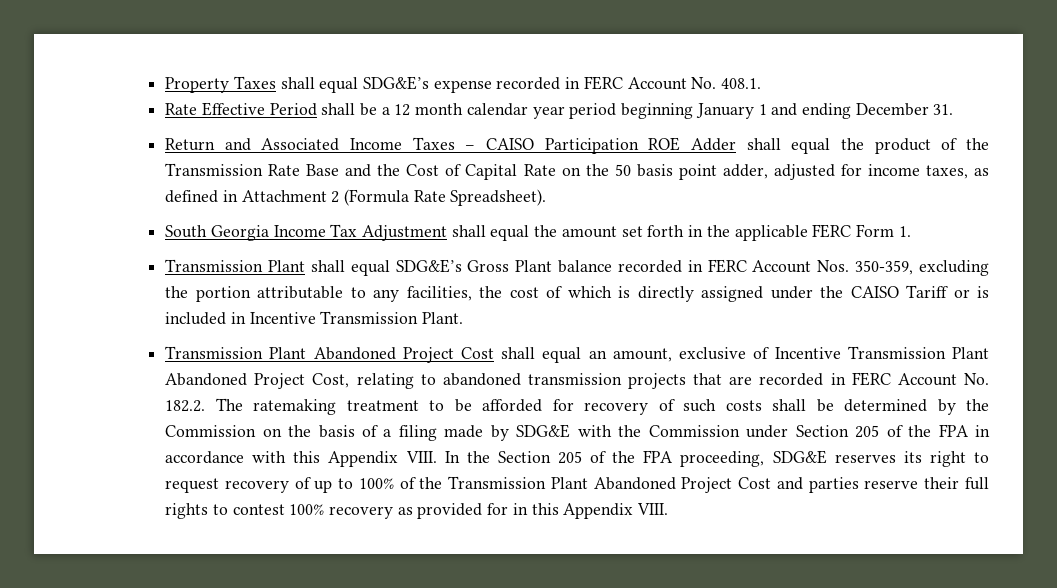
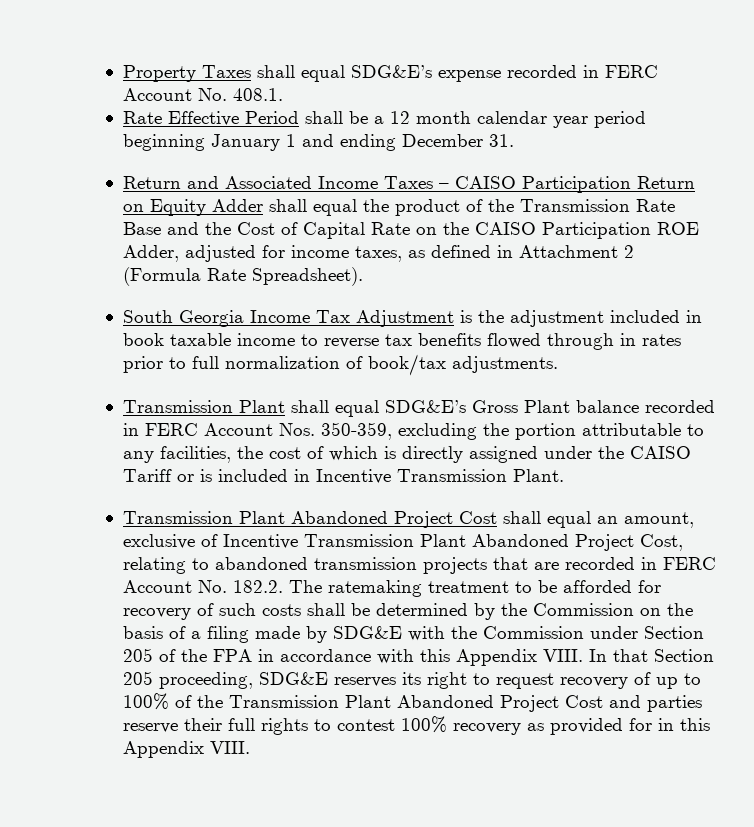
- Return and Associated Income Taxes – CAISO Participation ROE Adder shall equal the product of the Transmission Rate Base and the Cost of Capital Rate on the 50 basis point adder, adjusted for income taxes, as defined in Attachment 2 (Formula Rate Spreadsheet).
+ Return and Associated Income Taxes – CAISO Participation Return on Equity Adder shall equal the product of the Transmission Rate Base and the Cost of Capital Rate on the CAISO Participation ROE Adder, adjusted for income taxes, as defined in Attachment 2 (Formula Rate Spreadsheet).
- South Georgia Income Tax Adjustment shall equal the amount set forth in the applicable FERC Form 1.
+ South Georgia Income Tax Adjustment is the adjustment included in book taxable income to reverse tax benefits flowed through in rates prior to full normalization of book/tax adjustments.
- In the Section 205 of the FPA proceeding, SDG&E reserves its right to request recovery of up to 100% of the Transmission Plant Abandoned Project Cost and parties reserve their full rights to contest 100% recovery as provided for in this Appendix VIII.
+ In that Section 205 proceeding, SDG&E reserves its right to request recovery of up to 100% of the Transmission Plant Abandoned Project Cost and parties reserve their full rights to contest 100% recovery as provided for in this Appendix VIII.

